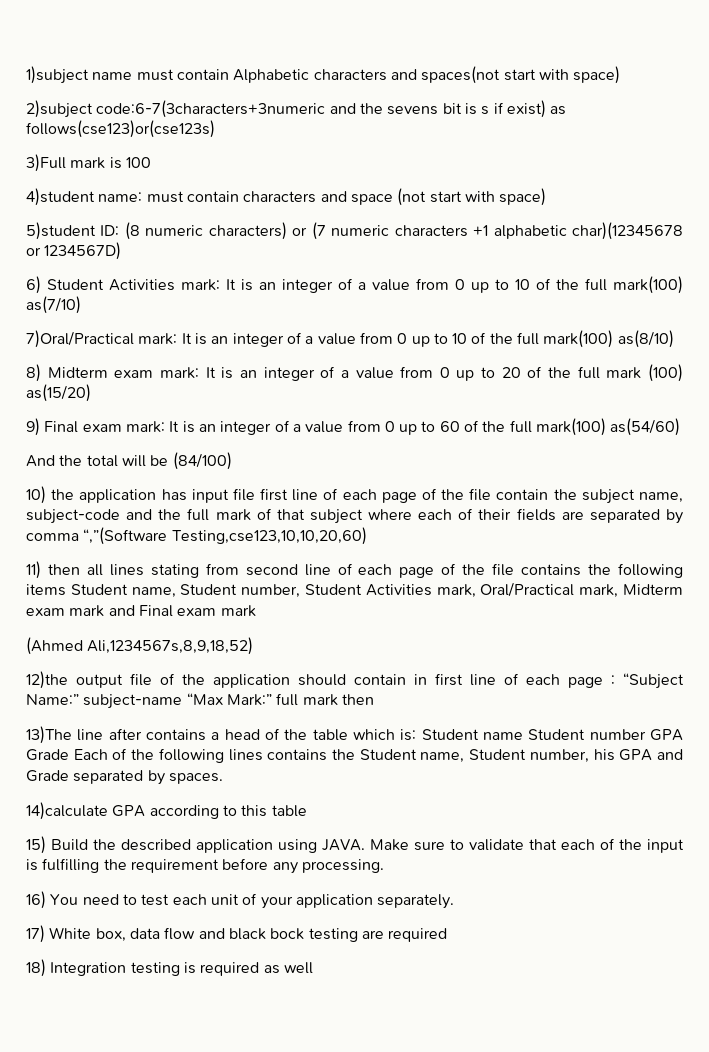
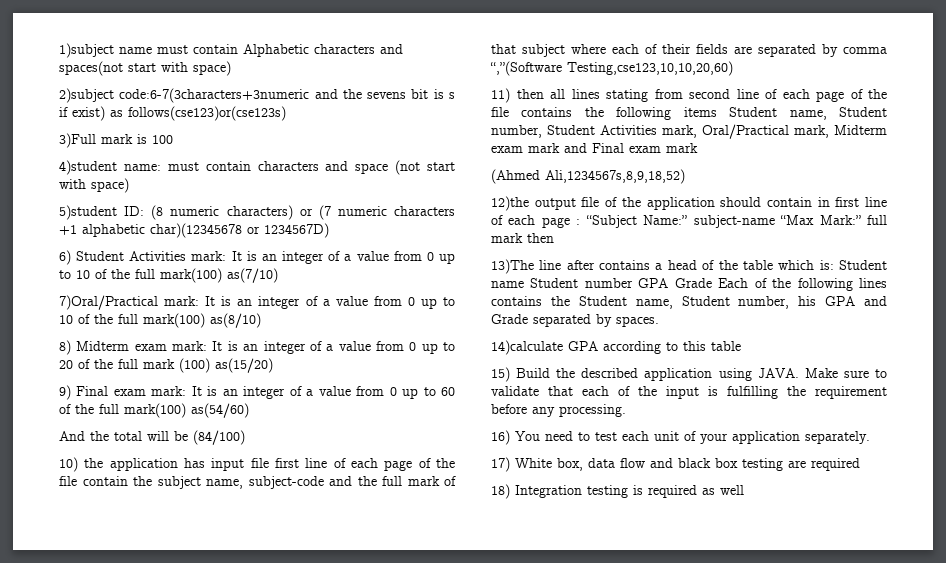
- 17) White box, data flow and black bock testing are required
+ 17) White box, data flow and black box testing are required

